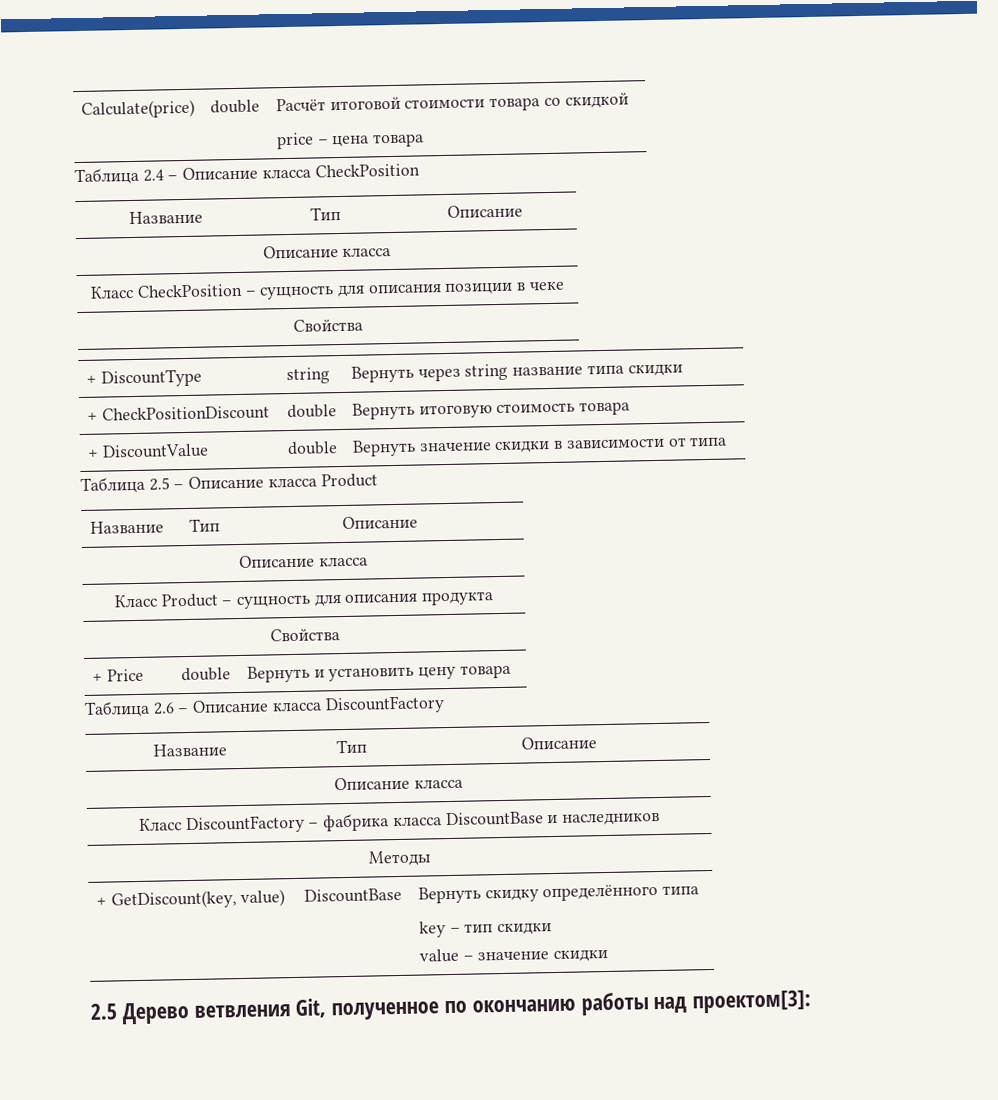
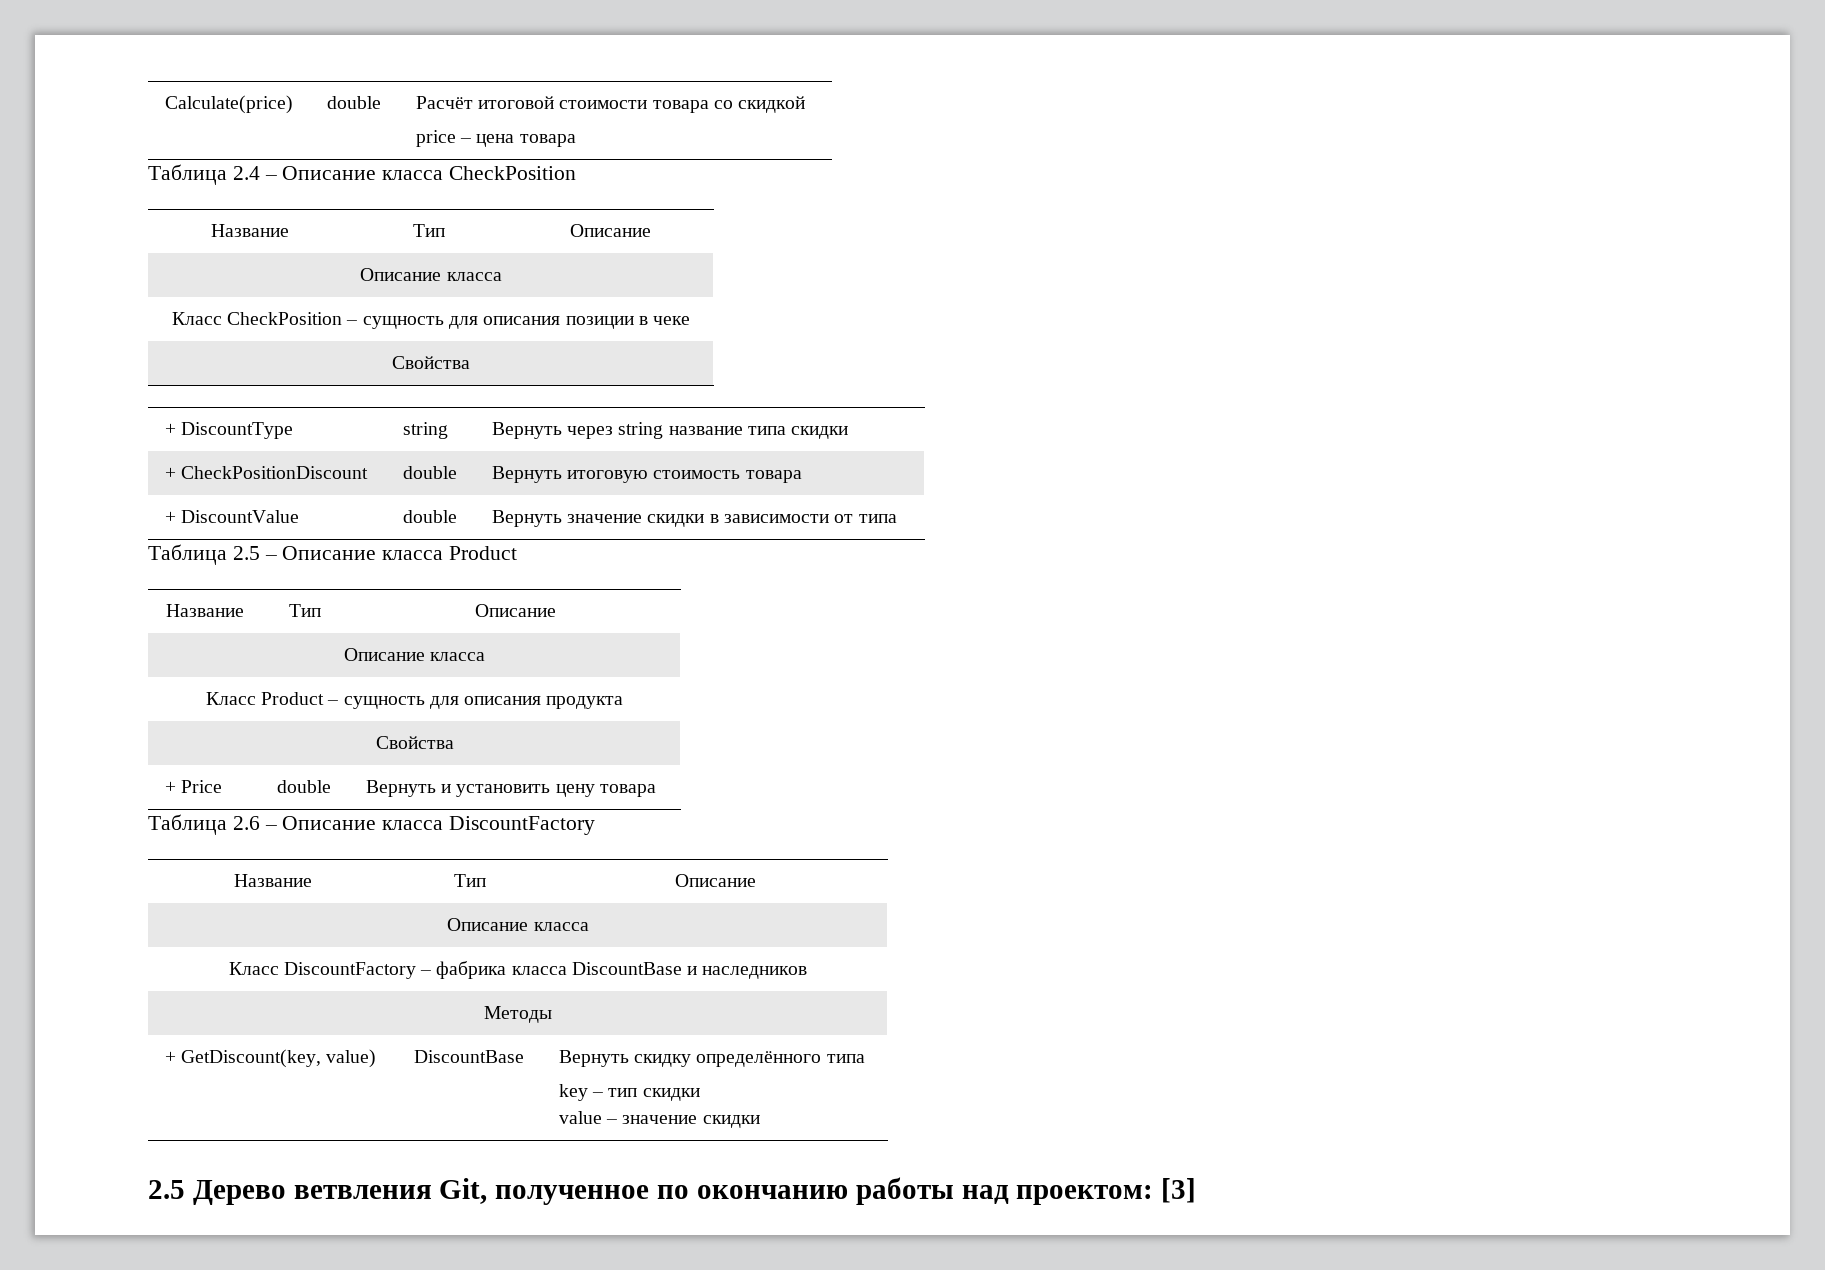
- 2.5 Дерево ветвления Git, полученное по окончанию работы над проектом[3]:
+ 2.5 Дерево ветвления Git, полученное по окончанию работы над проектом: [3]

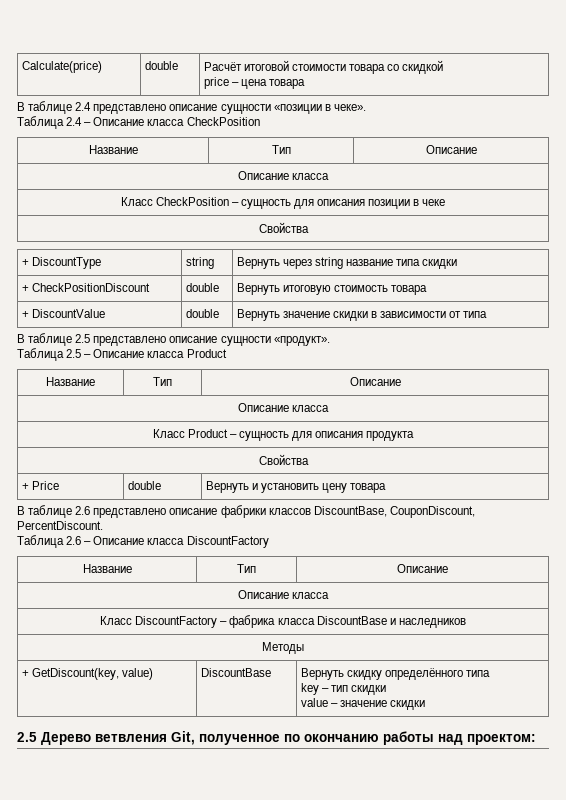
+ В таблице 2.4 представлено описание сущности «позиции в чеке».
+ В таблице 2.5 представлено описание сущности «продукт».
+ В таблице 2.6 представлено описание фабрики классов DiscountBase, CouponDiscount, PercentDiscount.
- 2.5 Дерево ветвления Git, полученное по окончанию работы над проектом: [3]
+ 2.5 Дерево ветвления Git, полученное по окончанию работы над проектом:

